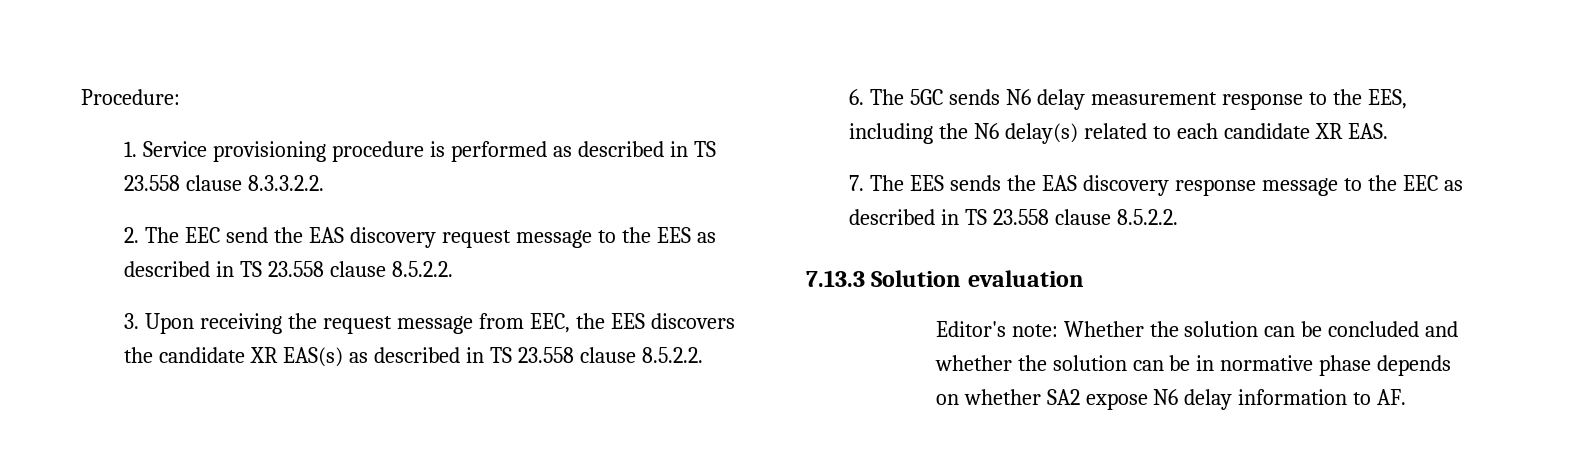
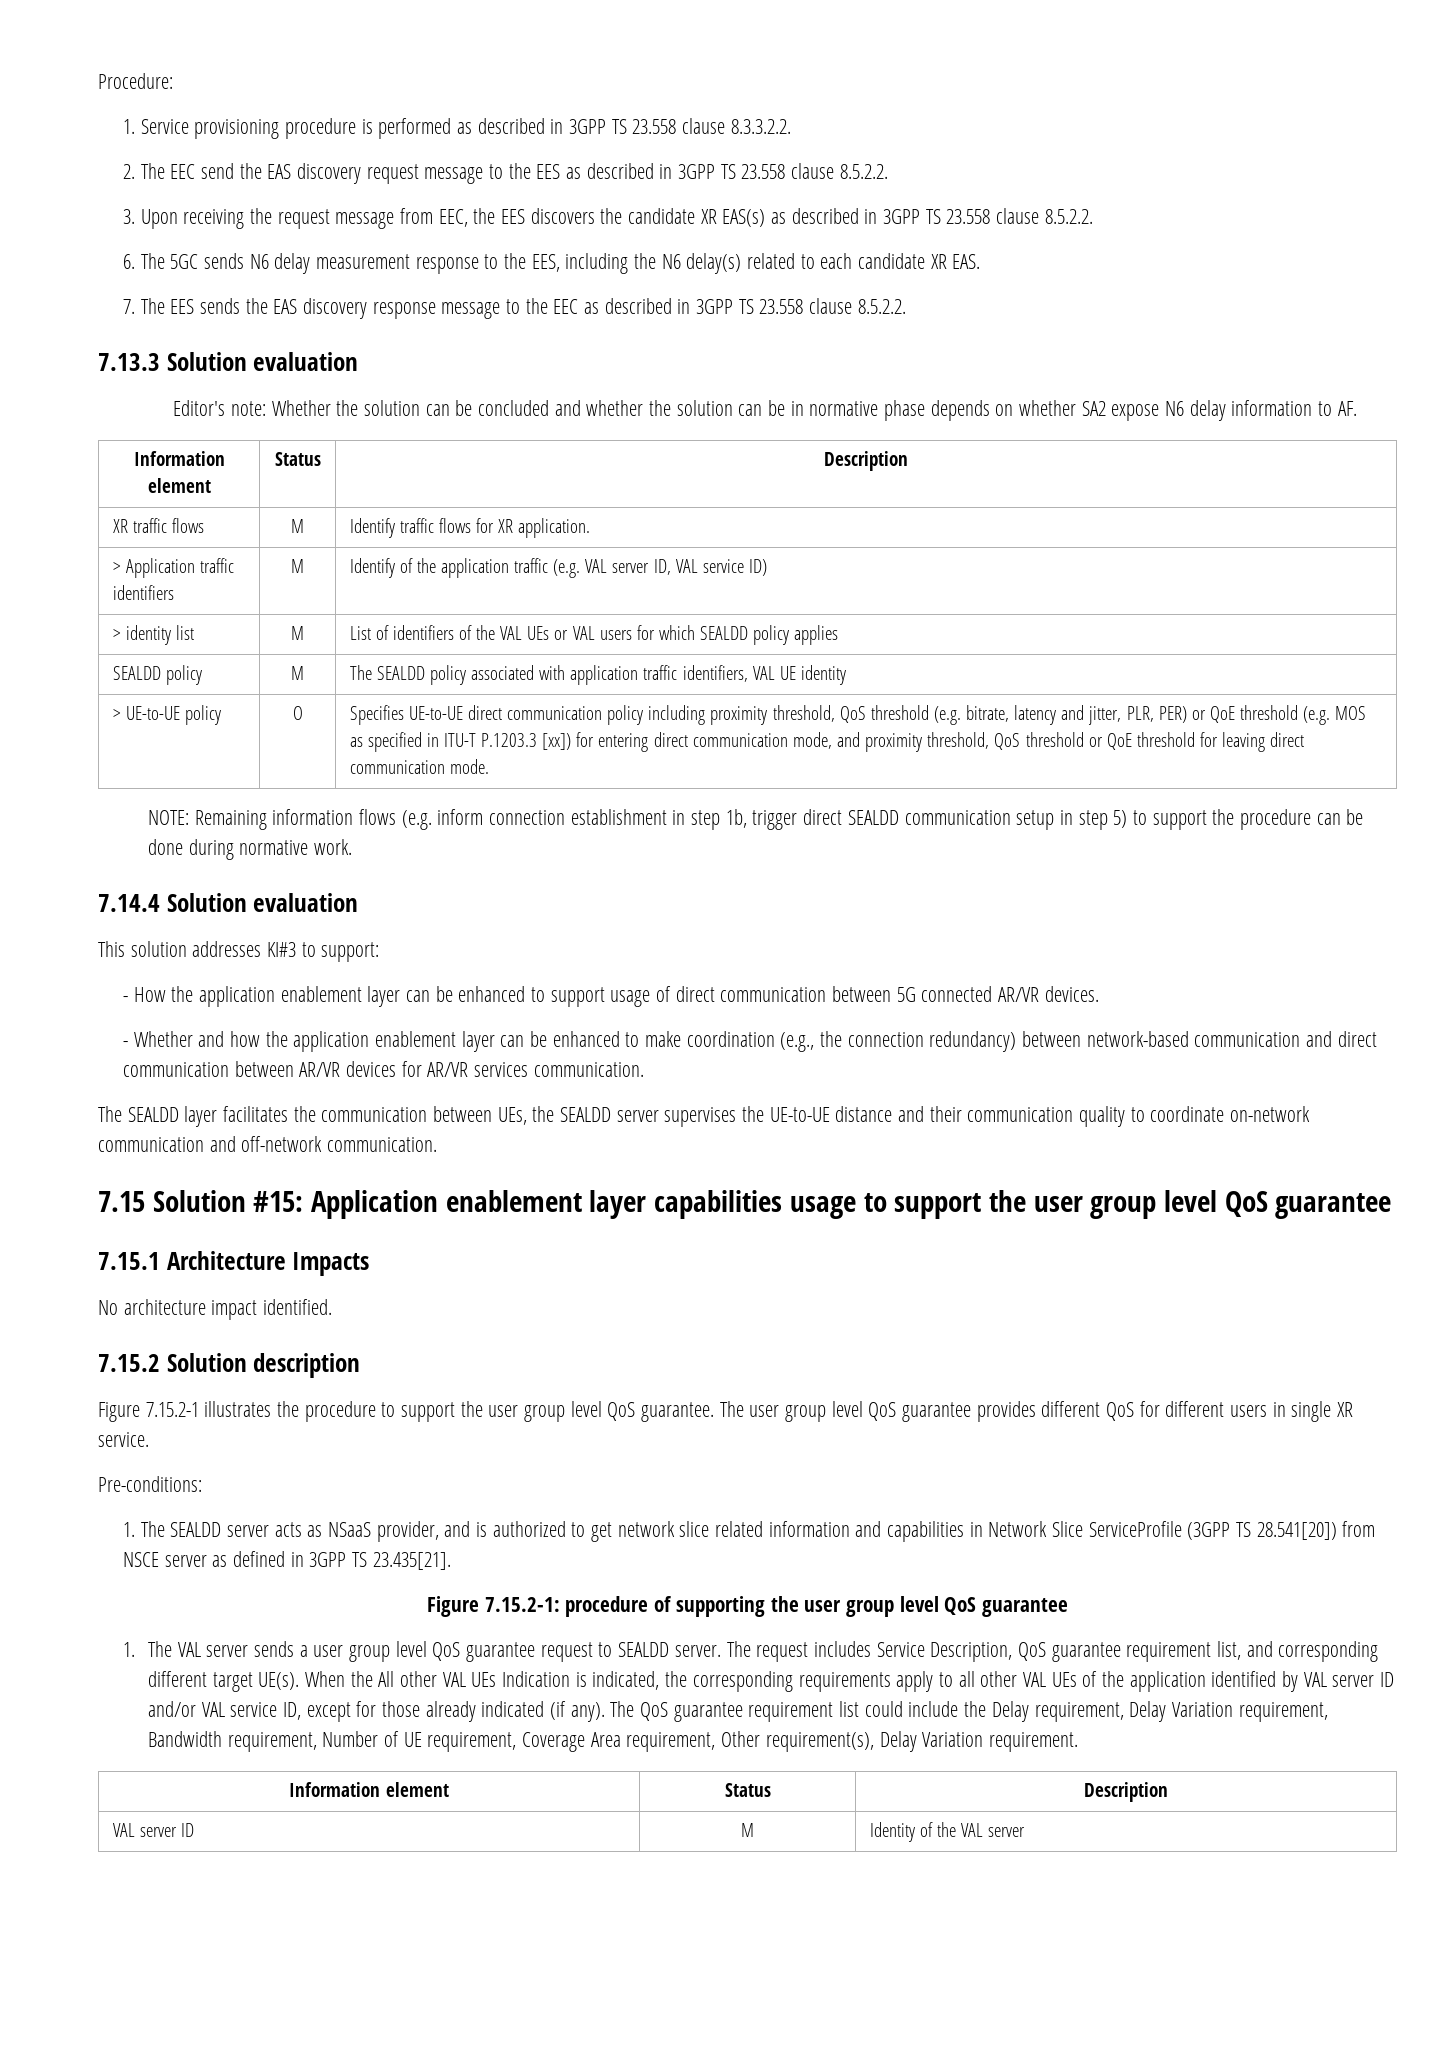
- 1. Service provisioning procedure is performed as described in TS 23.558 clause 8.3.3.2.2.
+ 1. Service provisioning procedure is performed as described in 3GPP TS 23.558 clause 8.3.3.2.2.
- 2. The EEC send the EAS discovery request message to the EES as described in TS 23.558 clause 8.5.2.2.
+ 2. The EEC send the EAS discovery request message to the EES as described in 3GPP TS 23.558 clause 8.5.2.2.
- 3. Upon receiving the request message from EEC, the EES discovers the candidate XR EAS(s) as described in TS 23.558 clause 8.5.2.2.
+ 3. Upon receiving the request message from EEC, the EES discovers the candidate XR EAS(s) as described in 3GPP TS 23.558 clause 8.5.2.2.
- 7. The EES sends the EAS discovery response message to the EEC as described in TS 23.558 clause 8.5.2.2.
+ 7. The EES sends the EAS discovery response message to the EEC as described in 3GPP TS 23.558 clause 8.5.2.2.
  Editor's note: Whether the solution can be concluded and whether the solution can be in normative phase depends on whether SA2 expose N6 delay information to AF.
+ Information element | Status | Description
+ XR traffic flows | M | Identify traffic flows for XR application.
+ > Application traffic identifiers | M | Identify of the application traffic (e.g. VAL server ID, VAL service ID)
+ > identity list | M | List of identifiers of the VAL UEs or VAL users for which SEALDD policy applies
+ SEALDD policy | M | The SEALDD policy associated with application traffic identifiers, VAL UE identity
+ > UE-to-UE policy | O | Specifies UE-to-UE direct communication policy including proximity threshold, QoS threshold (e.g. bitrate, latency and jitter, PLR, PER) or QoE threshold (e.g. MOS as specified in ITU-T P.1203.3 [xx]) for entering direct communication mode, and proximity threshold, QoS threshold or QoE threshold for leaving direct communication mode.
+ NOTE: Remaining information flows (e.g. inform connection establishment in step 1b, trigger direct SEALDD communication setup in step 5) to support the procedure can be done during normative work.
+ 7.14.4 Solution evaluation
+ This solution addresses KI#3 to support:
+ - How the application enablement layer can be enhanced to support usage of direct communication between 5G connected AR/VR devices.
+ - Whether and how the application enablement layer can be enhanced to make coordination (e.g., the connection redundancy) between network-based communication and direct communication between AR/VR devices for AR/VR services communication.
+ The SEALDD layer facilitates the communication between UEs, the SEALDD server supervises the UE-to-UE distance and their communication quality to coordinate on-network communication and off-network communication.
+ 7.15 Solution #15: Application enablement layer capabilities usage to support the user group level QoS guarantee
+ 7.15.1 Architecture Impacts
+ No architecture impact identified.
+ 7.15.2 Solution description
+ Figure 7.15.2-1 illustrates the procedure to support the user group level QoS guarantee. The user group level QoS guarantee provides different QoS for different users in single XR service.
+ Pre-conditions:
+ 1. The SEALDD server acts as NSaaS provider, and is authorized to get network slice related information and capabilities in Network Slice ServiceProfile (3GPP TS 28.541[20]) from NSCE server as defined in 3GPP TS 23.435[21].
+ Figure 7.15.2-1: procedure of supporting the user group level QoS guarantee
+ 1. The VAL server sends a user group level QoS guarantee request to SEALDD server. The request includes Service Description, QoS guarantee requirement list, and corresponding different target UE(s). When the All other VAL UEs Indication is indicated, the corresponding requirements apply to all other VAL UEs of the application identified by VAL server ID and/or VAL service ID, except for those already indicated (if any). The QoS guarantee requirement list could include the Delay requirement, Delay Variation requirement, Bandwidth requirement, Number of UE requirement, Coverage Area requirement, Other requirement(s), Delay Variation requirement.
+ Information element | Status | Description
+ VAL server ID | M | Identity of the VAL server

